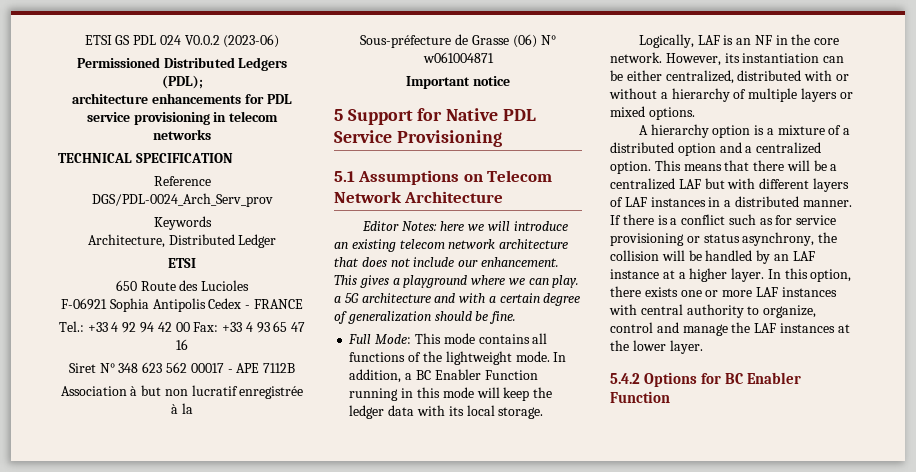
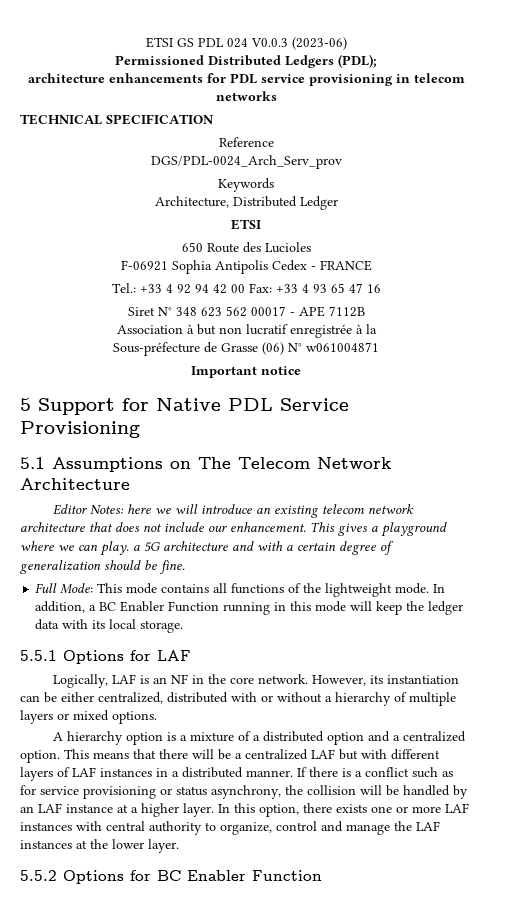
- ETSI GS PDL 024 V0.0.2 (2023-06)
+ ETSI GS PDL 024 V0.0.3 (2023-06)
- 5.1 Assumptions on Telecom Network Architecture
+ 5.1 Assumptions on The Telecom Network Architecture
+ 5.5.1 Options for LAF
- 5.4.2 Options for BC Enabler Function
+ 5.5.2 Options for BC Enabler Function

